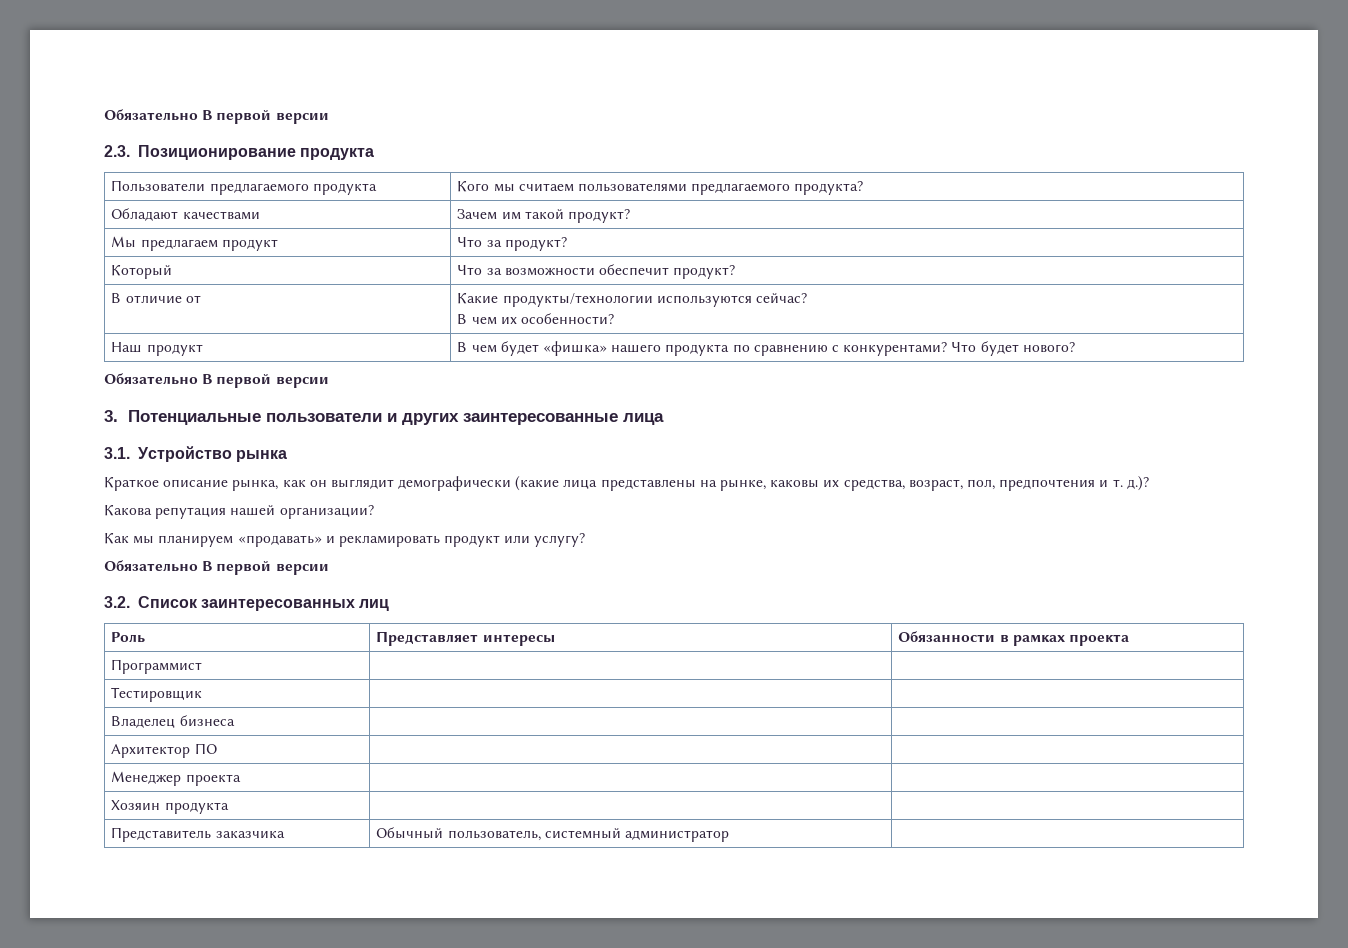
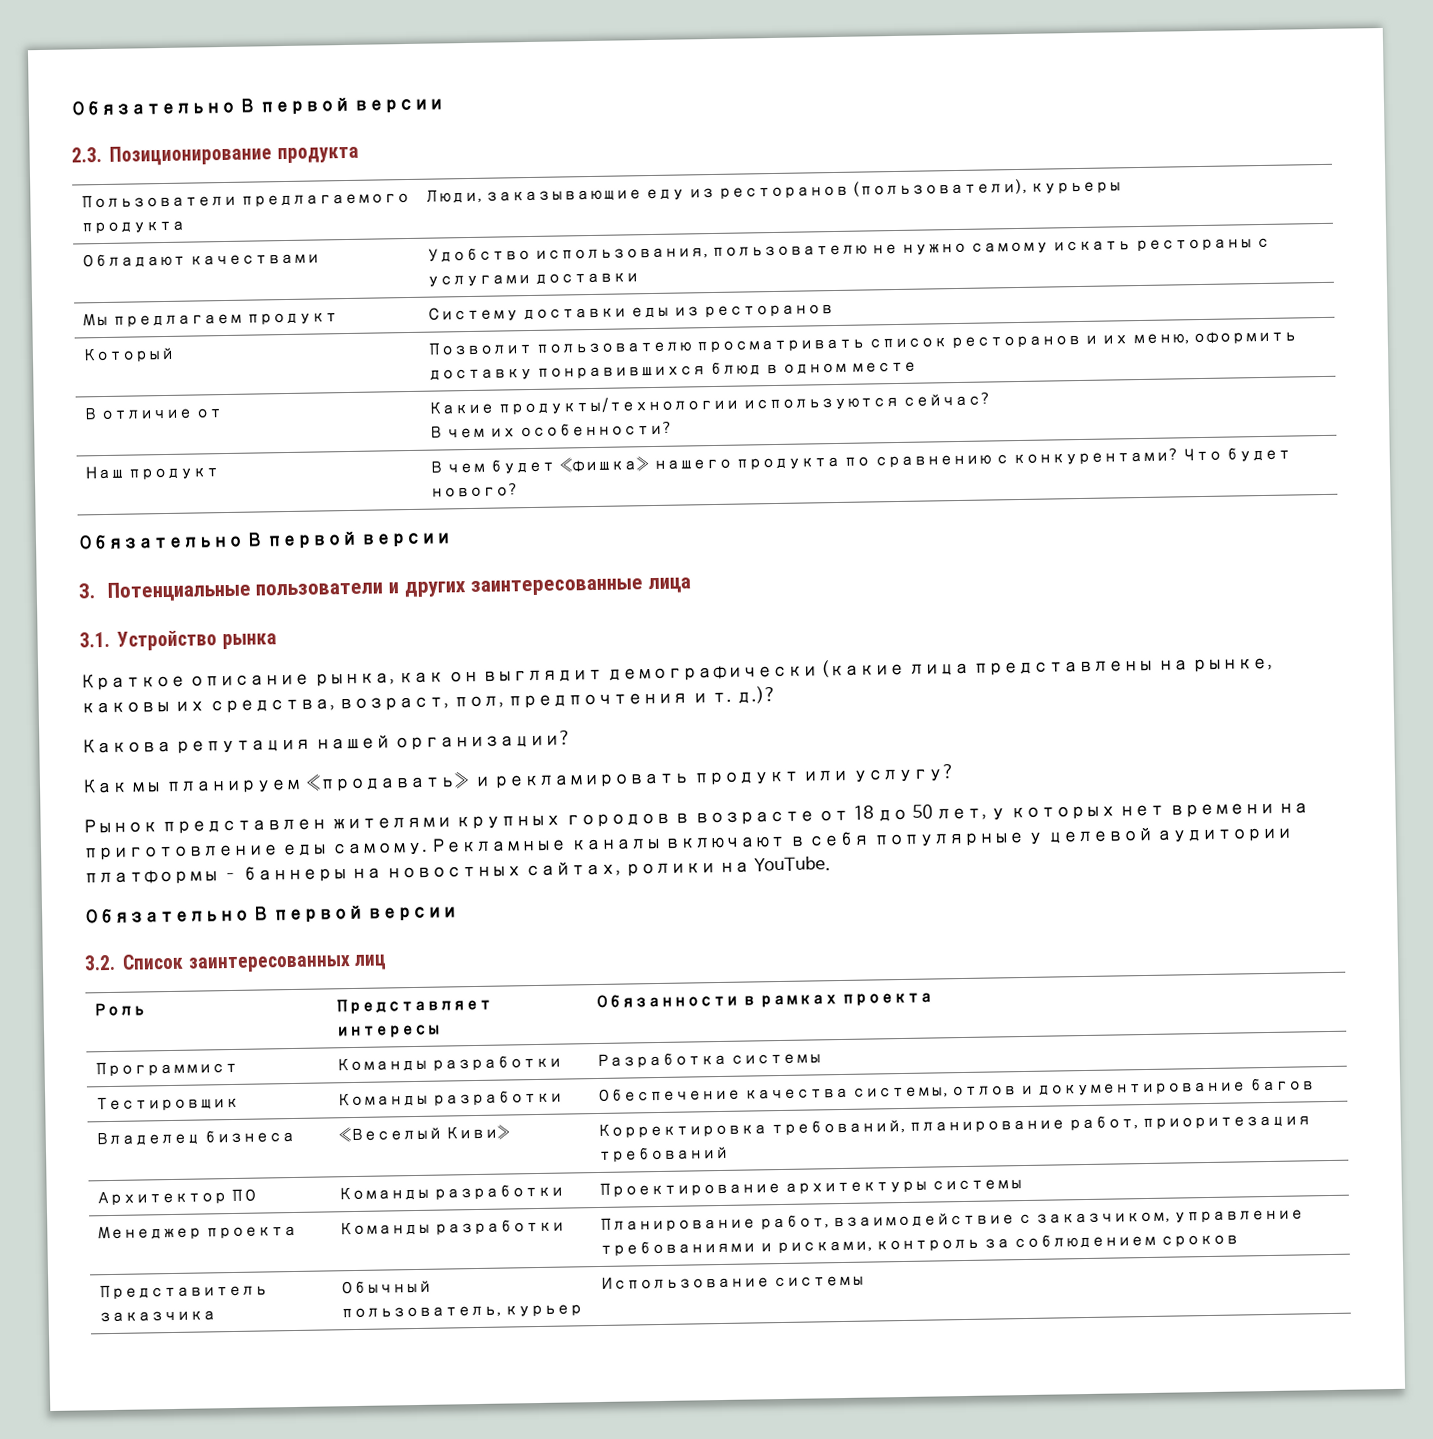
- Пользователи предлагаемого продукта | Кого мы считаем пользователями предлагаемого продукта?
- Обладают качествами | Зачем им такой продукт?
- Мы предлагаем продукт | Что за продукт?
- Который | Что за возможности обеспечит продукт?
+ Пользователи предлагаемого продукта | Люди, заказывающие еду из ресторанов (пользователи), курьеры
+ Обладают качествами | Удобство использования, пользователю не нужно самому искать рестораны с услугами доставки
+ Мы предлагаем продукт | Систему доставки еды из ресторанов
+ Который | Позволит пользователю просматривать список ресторанов и их меню, оформить доставку понравившихся блюд в одном месте
+ Рынок представлен жителями крупных городов в возрасте от 18 до 50 лет, у которых нет времени на приготовление еды самому. Рекламные каналы включают в себя популярные у целевой аудитории платформы – баннеры на новостных сайтах, ролики на YouTube.
- Программист | |
- Тестировщик | |
- Владелец бизнеса | |
- Архитектор ПО | |
- Менеджер проекта | |
- Хозяин продукта | |
+ Программист | Команды разработки | Разработка системы
+ Тестировщик | Команды разработки | Обеспечение качества системы, отлов и документирование багов
+ Владелец бизнеса | «Веселый Киви» | Корректировка требований, планирование работ, приоритезация требований
+ Архитектор ПО | Команды разработки | Проектирование архитектуры системы
+ Менеджер проекта | Команды разработки | Планирование работ, взаимодействие с заказчиком, управление требованиями и рисками, контроль за соблюдением сроков
- Представитель заказчика | Обычный пользователь, системный администратор |
+ Представитель заказчика | Обычный пользователь, курьер | Использование системы

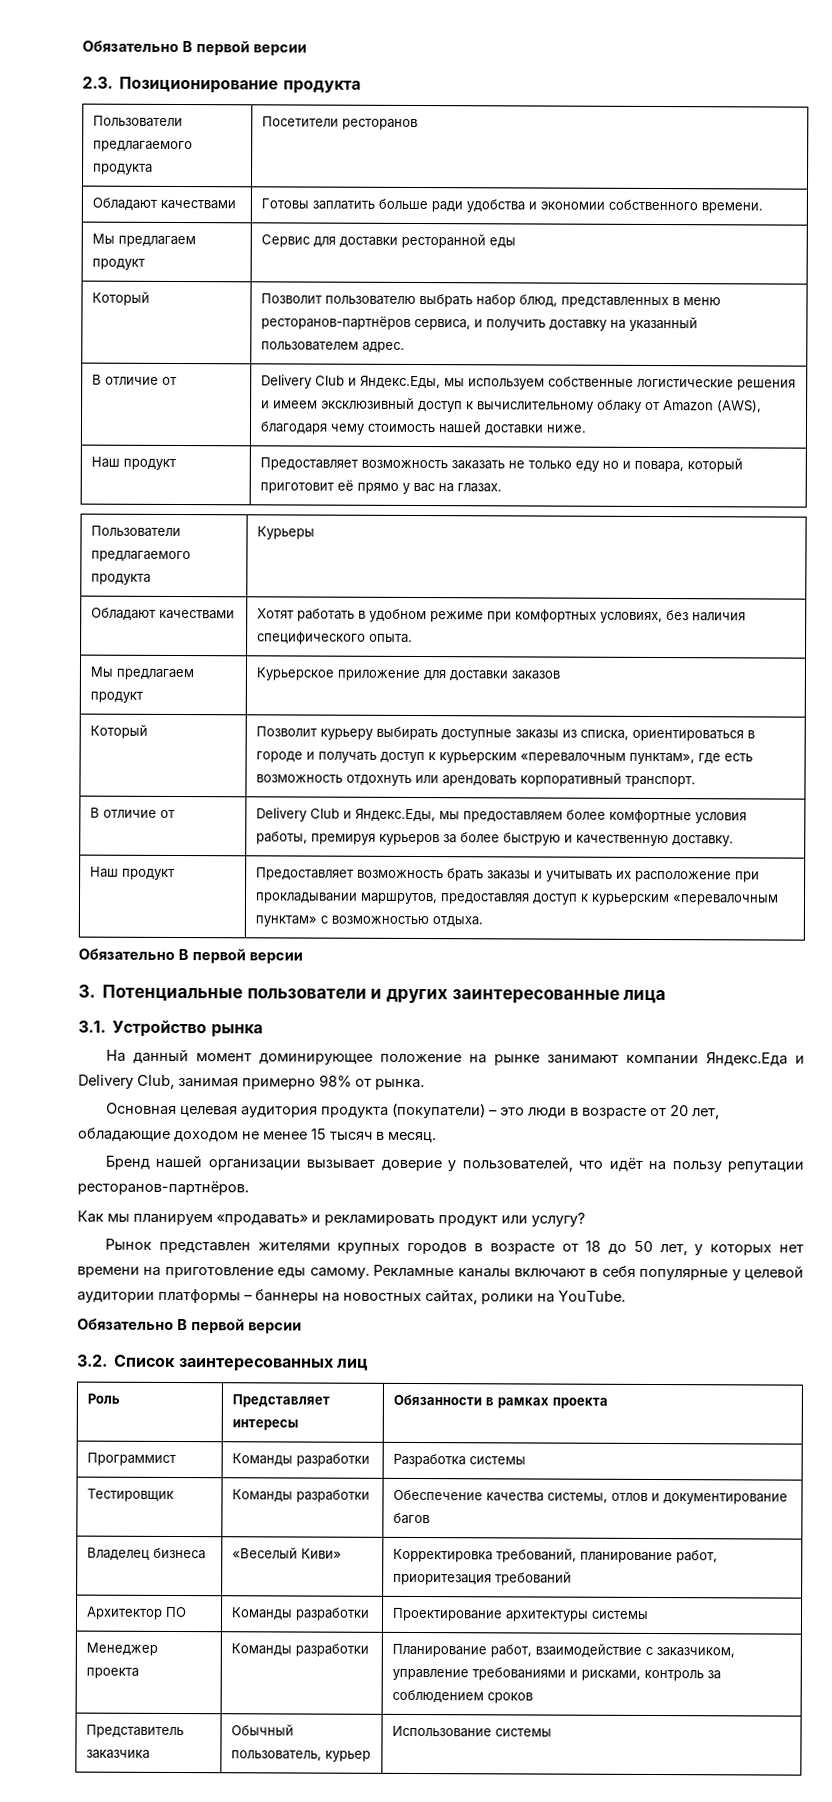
- Пользователи предлагаемого продукта | Люди, заказывающие еду из ресторанов (пользователи), курьеры
- Обладают качествами | Удобство использования, пользователю не нужно самому искать рестораны с услугами доставки
- Мы предлагаем продукт | Систему доставки еды из ресторанов
+ Пользователи предлагаемого продукта | Посетители ресторанов
+ Обладают качествами | Готовы заплатить больше ради удобства и экономии собственного времени.
+ Мы предлагаем продукт | Сервис для доставки ресторанной еды
- Который | Позволит пользователю просматривать список ресторанов и их меню, оформить доставку понравившихся блюд в одном месте
- В отличие от | Какие продукты/технологии используются сейчас?
- В чем их особенности?
- Наш продукт | В чем будет «фишка» нашего продукта по сравнению с конкурентами? Что будет нового?
+ Который | Позволит пользователю выбрать набор блюд, представленных в меню ресторанов-партнёров сервиса, и получить доставку на указанный пользователем адрес.
+ В отличие от | Delivery Club и Яндекс.Еды, мы используем собственные логистические решения и имеем эксклюзивный доступ к вычислительному облаку от Amazon (AWS), благодаря чему стоимость нашей доставки ниже.
+ Наш продукт | Предоставляет возможность заказать не только еду но и повара, который приготовит её прямо у вас на глазах.
+ Пользователи предлагаемого продукта | Курьеры
+ Обладают качествами | Хотят работать в удобном режиме при комфортных условиях, без наличия специфического опыта.
+ Мы предлагаем продукт | Курьерское приложение для доставки заказов
+ Который | Позволит курьеру выбирать доступные заказы из списка, ориентироваться в городе и получать доступ к курьерским «перевалочным пунктам», где есть возможность отдохнуть или арендовать корпоративный транспорт.
+ В отличие от | Delivery Club и Яндекс.Еды, мы предоставляем более комфортные условия работы, премируя курьеров за более быструю и качественную доставку.
+ Наш продукт | Предоставляет возможность брать заказы и учитывать их расположение при прокладывании маршрутов, предоставляя доступ к курьерским «перевалочным пунктам» с возможностью отдыха.
- Краткое описание рынка, как он выглядит демографически (какие лица представлены на рынке, каковы их средства, возраст, пол, предпочтения и т. д.)?
- Какова репутация нашей организации?
+ На данный момент доминирующее положение на рынке занимают компании Яндекс.Еда и Delivery Club, занимая примерно 98% от рынка.
+ Основная целевая аудитория продукта (покупатели) – это люди в возрасте от 20 лет, обладающие доходом не менее 15 тысяч в месяц.
+ Бренд нашей организации вызывает доверие у пользователей, что идёт на пользу репутации ресторанов-партнёров.

